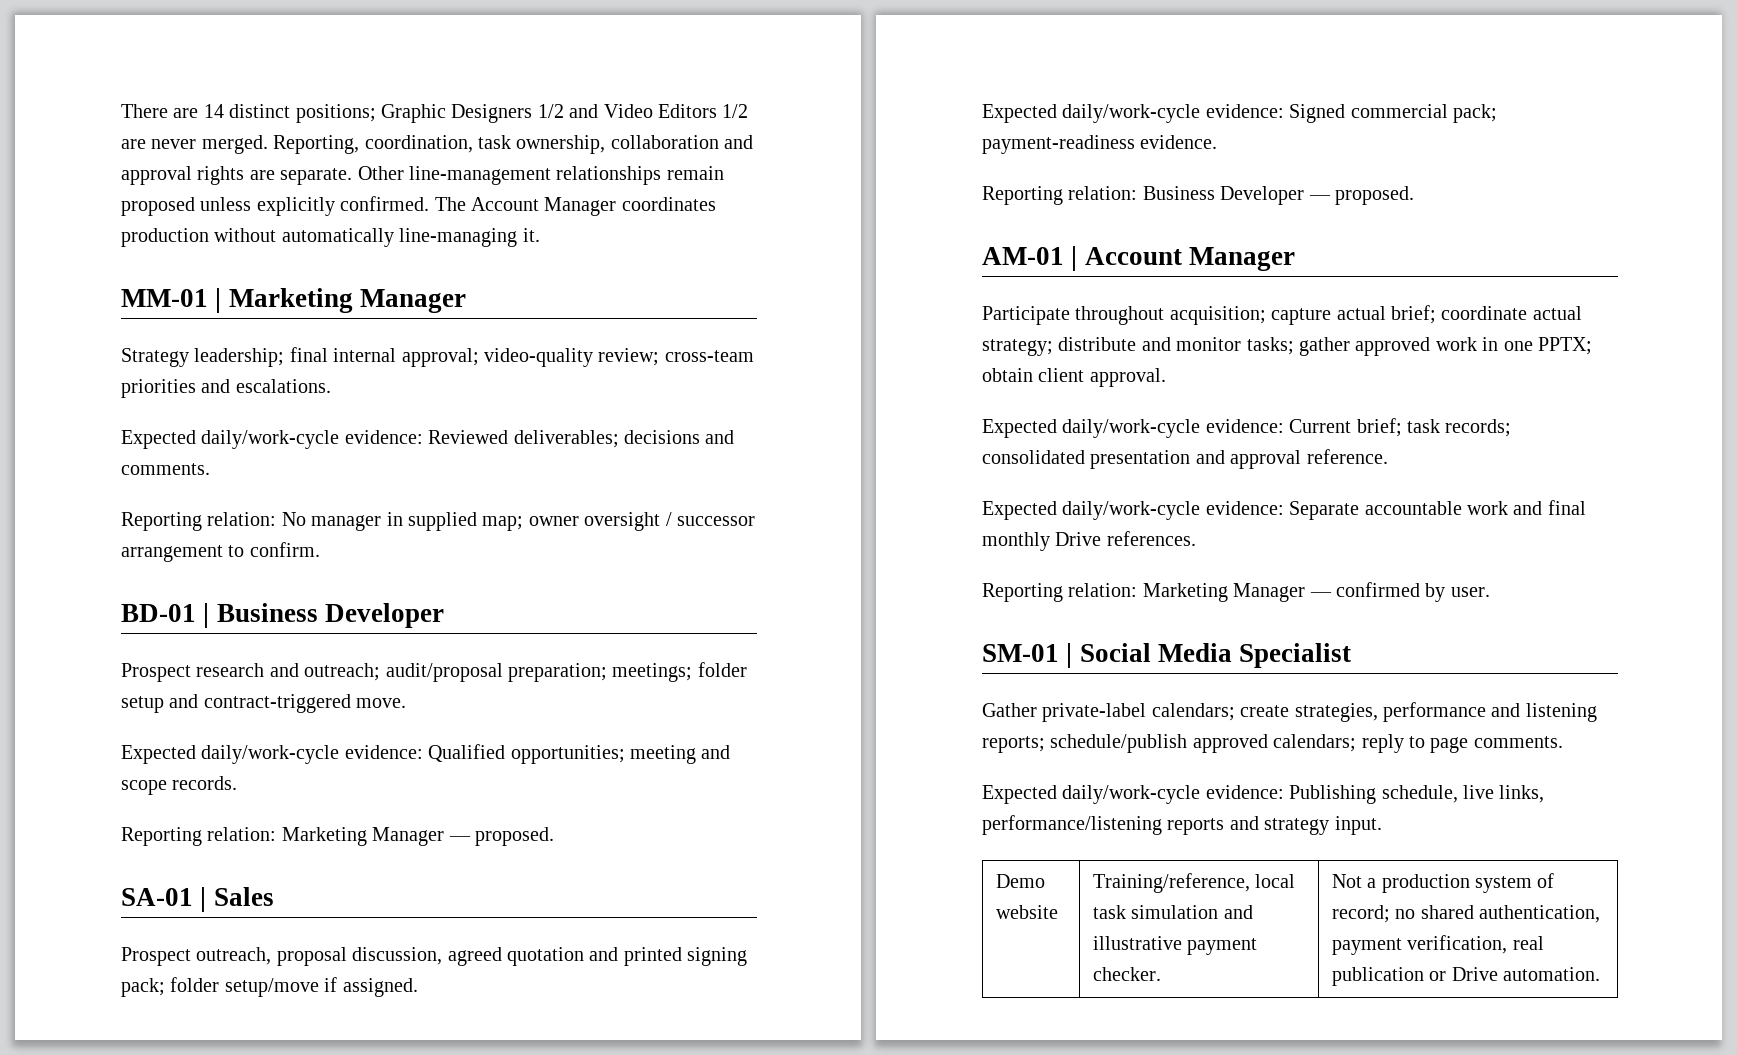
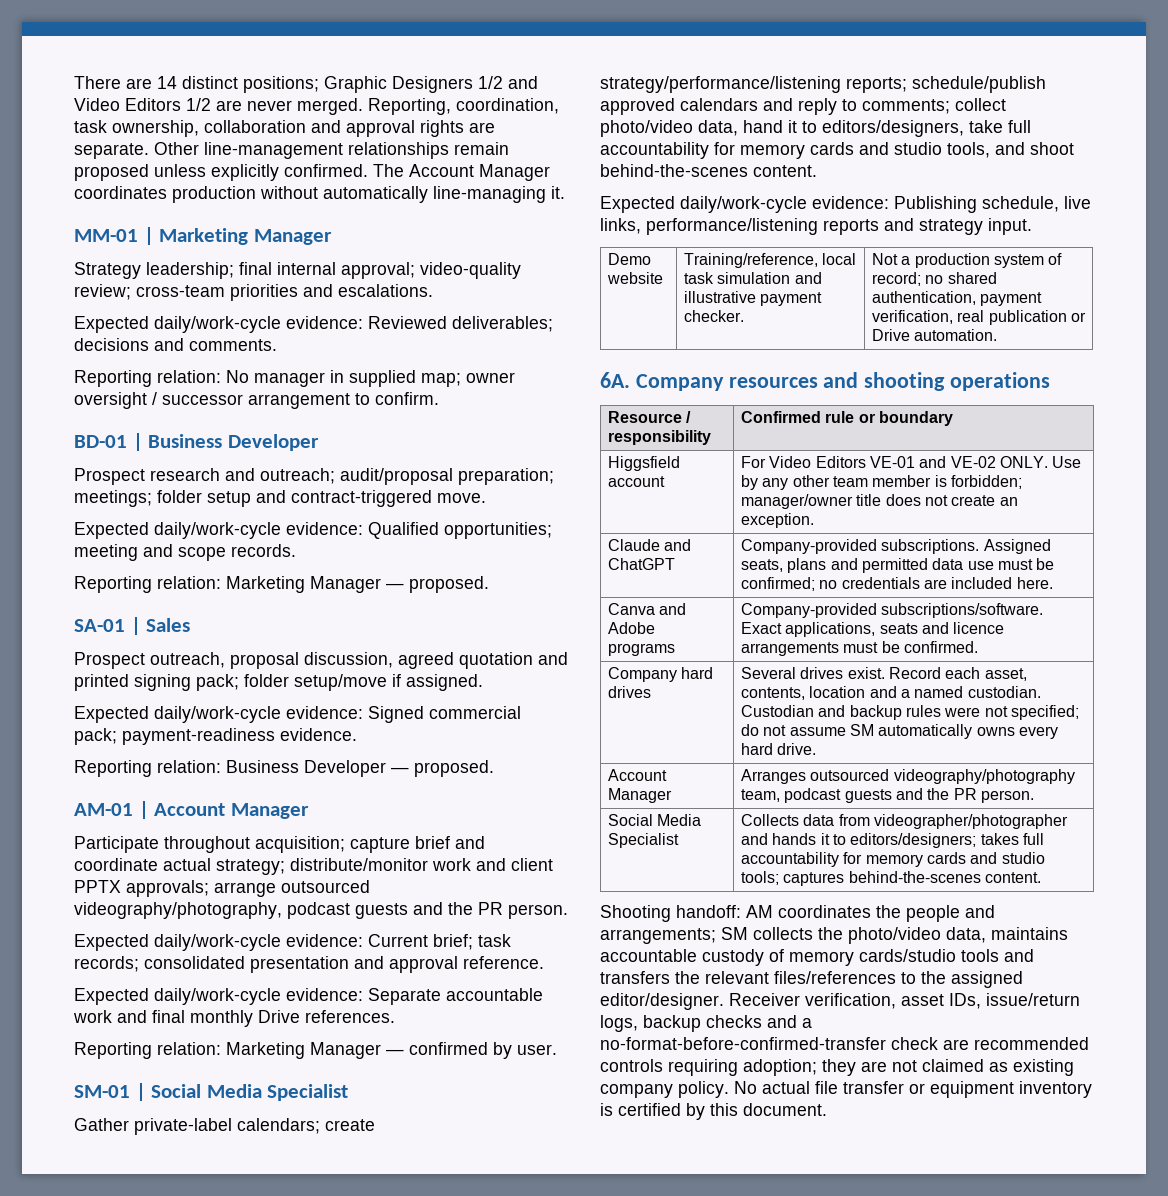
- Participate throughout acquisition; capture actual brief; coordinate actual strategy; distribute and monitor tasks; gather approved work in one PPTX; obtain client approval.
+ Participate throughout acquisition; capture brief and coordinate actual strategy; distribute/monitor work and client PPTX approvals; arrange outsourced videography/photography, podcast guests and the PR person.
- Gather private-label calendars; create strategies, performance and listening reports; schedule/publish approved calendars; reply to page comments.
+ Gather private-label calendars; create strategy/performance/listening reports; schedule/publish approved calendars and reply to comments; collect photo/video data, hand it to editors/designers, take full accountability for memory cards and studio tools, and shoot behind-the-scenes content.
+ 6A. Company resources and shooting operations
+ Resource / responsibility | Confirmed rule or boundary
+ Higgsfield account | For Video Editors VE-01 and VE-02 ONLY. Use by any other team member is forbidden; manager/owner title does not create an exception.
+ Claude and ChatGPT | Company-provided subscriptions. Assigned seats, plans and permitted data use must be confirmed; no credentials are included here.
+ Canva and Adobe programs | Company-provided subscriptions/software. Exact applications, seats and licence arrangements must be confirmed.
+ Company hard drives | Several drives exist. Record each asset, contents, location and a named custodian. Custodian and backup rules were not specified; do not assume SM automatically owns every hard drive.
+ Account Manager | Arranges outsourced videography/photography team, podcast guests and the PR person.
+ Social Media Specialist | Collects data from videographer/photographer and hands it to editors/designers; takes full accountability for memory cards and studio tools; captures behind-the-scenes content.
+ Shooting handoff: AM coordinates the people and arrangements; SM collects the photo/video data, maintains accountable custody of memory cards/studio tools and transfers the relevant files/references to the assigned editor/designer. Receiver verification, asset IDs, issue/return logs, backup checks and a no-format-before-confirmed-transfer check are recommended controls requiring adoption; they are not claimed as existing company policy. No actual file transfer or equipment inventory is certified by this document.

